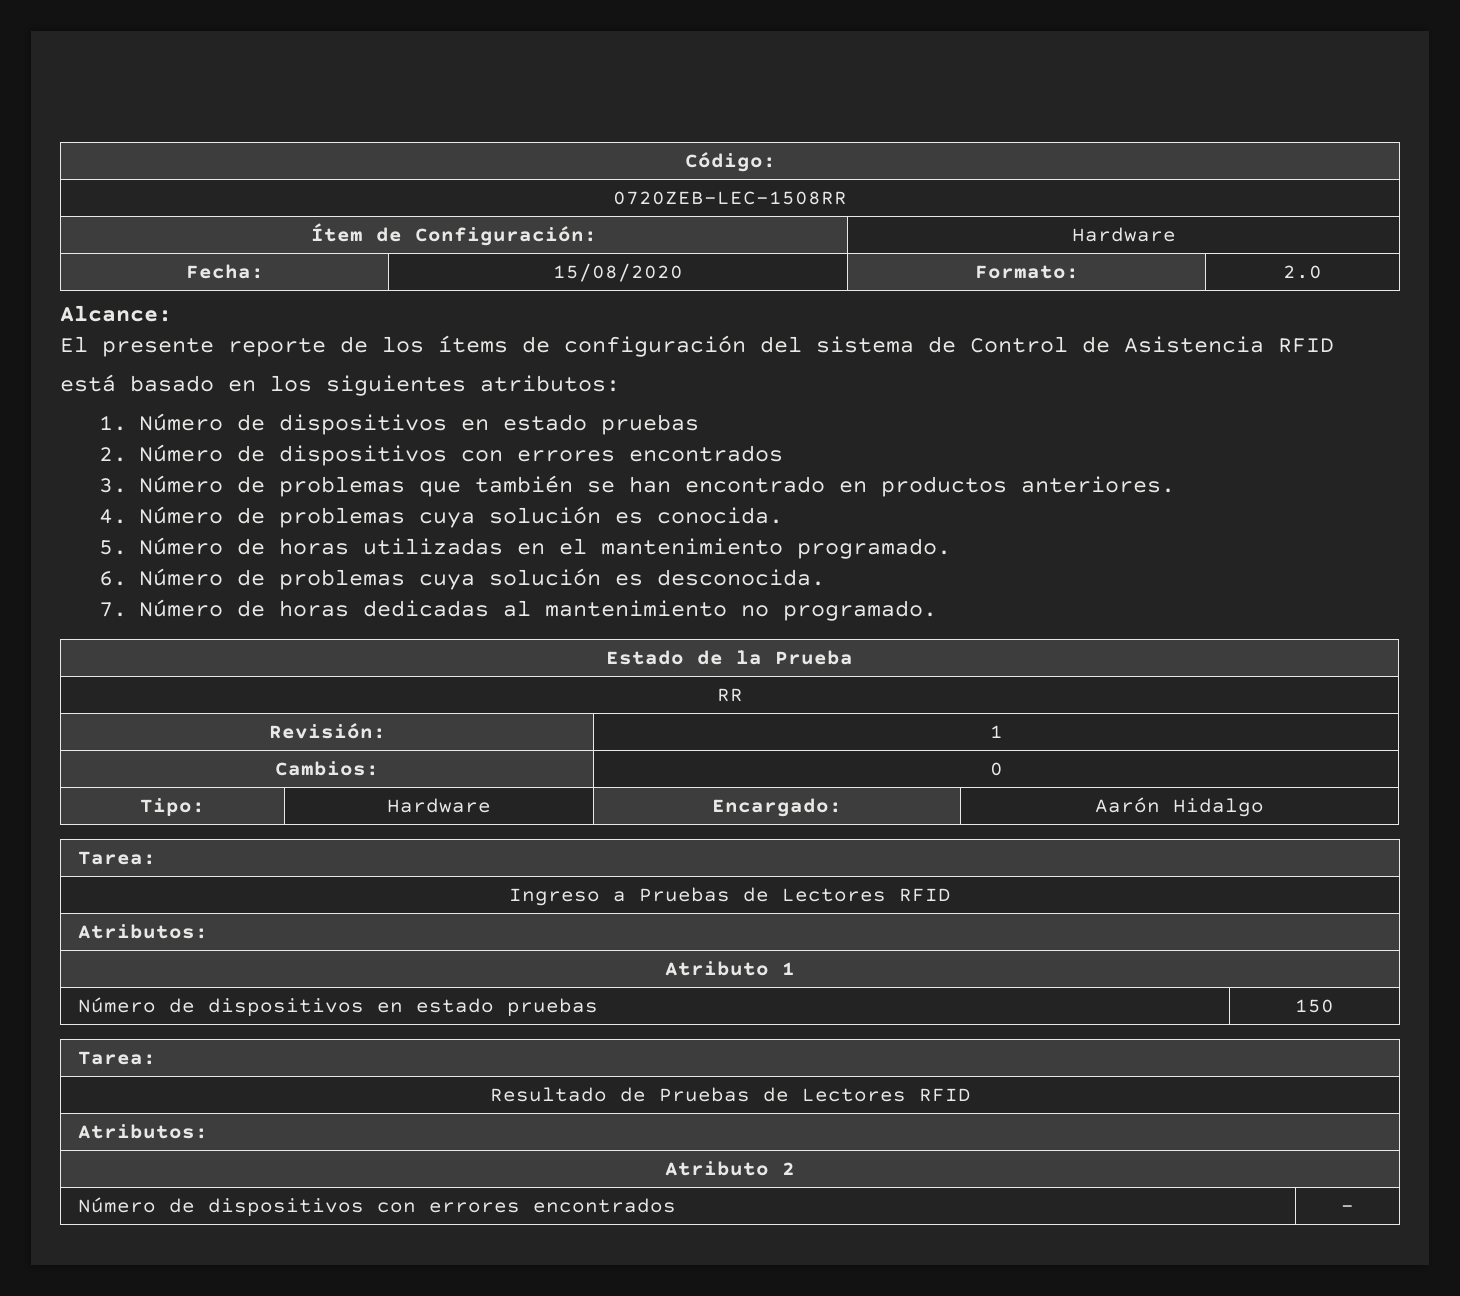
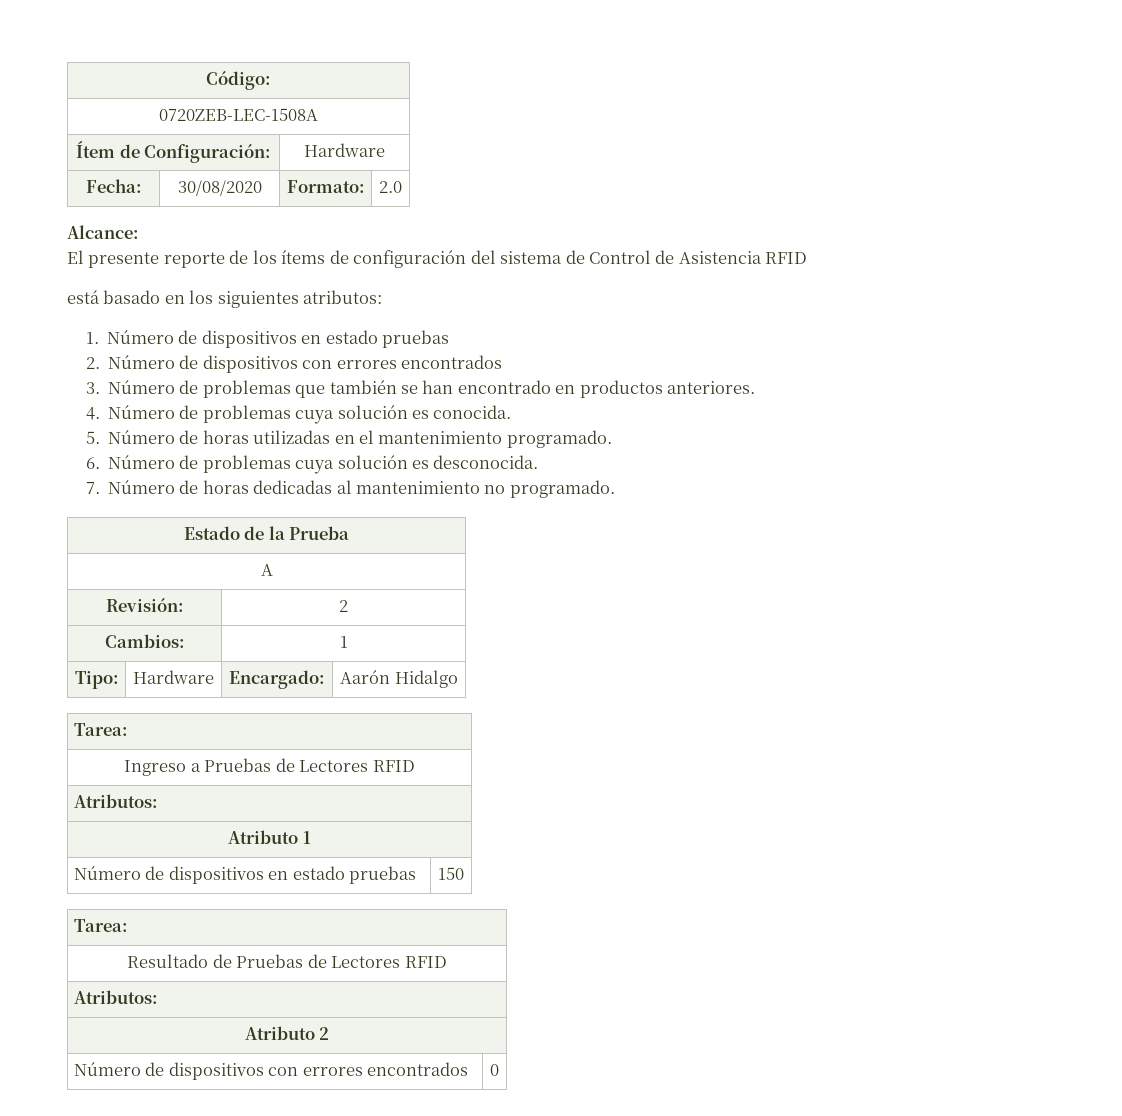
- 0720ZEB-LEC-1508RR
+ 0720ZEB-LEC-1508A
- Fecha: | 15/08/2020 | Formato: | 2.0
+ Fecha: | 30/08/2020 | Formato: | 2.0
- RR
+ A
- Revisión: | 1
+ Revisión: | 2
- Cambios: | 0
+ Cambios: | 1
- Número de dispositivos con errores encontrados | -
+ Número de dispositivos con errores encontrados | 0

